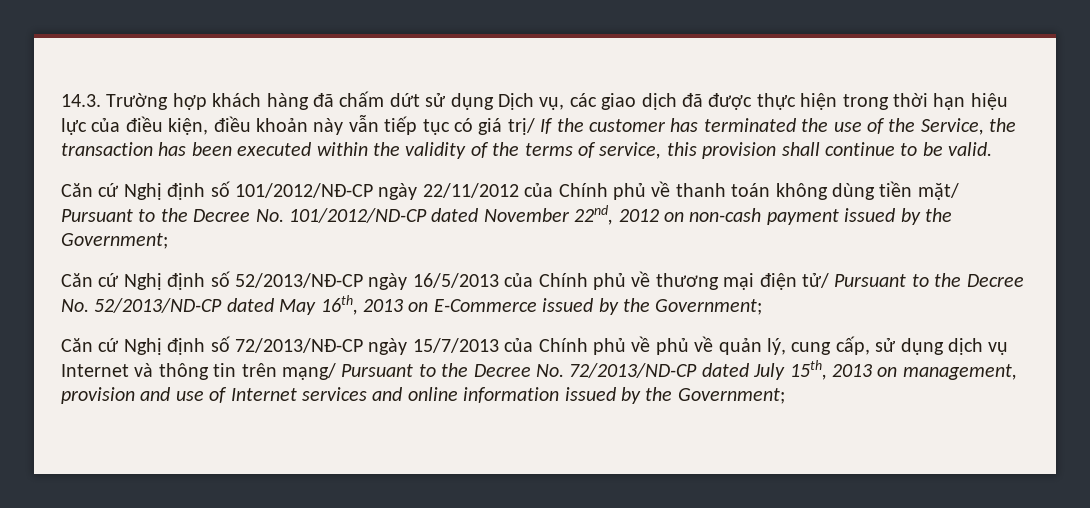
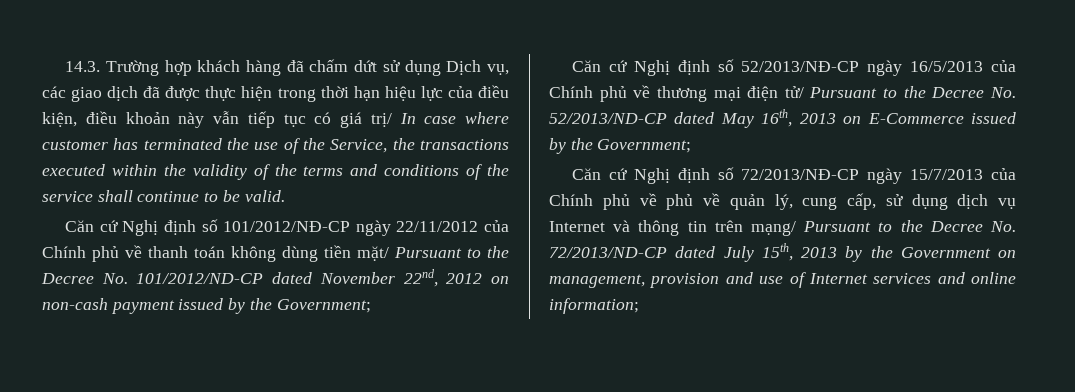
- 14.3. Trường hợp khách hàng đã chấm dứt sử dụng Dịch vụ, các giao dịch đã được thực hiện trong thời hạn hiệu lực của điều kiện, điều khoản này vẫn tiếp tục có giá trị/ If the customer has terminated the use of the Service, the transaction has been executed within the validity of the terms of service, this provision shall continue to be valid.
+ 14.3. Trường hợp khách hàng đã chấm dứt sử dụng Dịch vụ, các giao dịch đã được thực hiện trong thời hạn hiệu lực của điều kiện, điều khoản này vẫn tiếp tục có giá trị/ In case where customer has terminated the use of the Service, the transactions executed within the validity of the terms and conditions of the service shall continue to be valid.
- Căn cứ Nghị định số 72/2013/NĐ-CP ngày 15/7/2013 của Chính phủ về phủ về quản lý, cung cấp, sử dụng dịch vụ Internet và thông tin trên mạng/ Pursuant to the Decree No. 72/2013/ND-CP dated July 15th, 2013 on management, provision and use of Internet services and online information issued by the Government;
+ Căn cứ Nghị định số 72/2013/NĐ-CP ngày 15/7/2013 của Chính phủ về phủ về quản lý, cung cấp, sử dụng dịch vụ Internet và thông tin trên mạng/ Pursuant to the Decree No. 72/2013/ND-CP dated July 15th, 2013 by the Government on management, provision and use of Internet services and online information;

